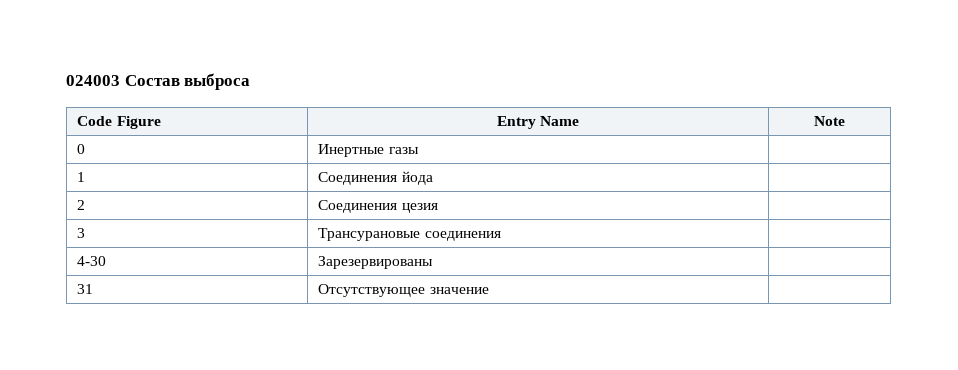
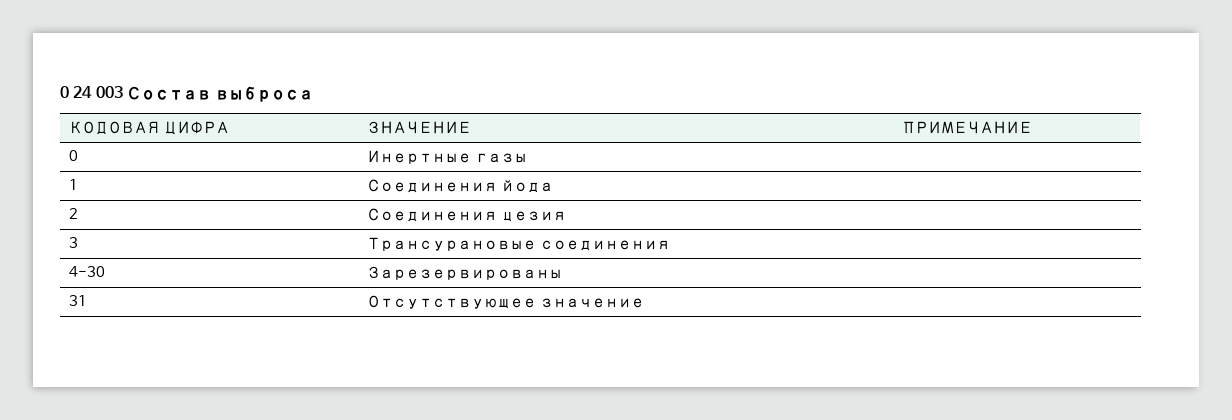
- 024003 Состав выброса
+ 0 24 003 Состав выброса
- Code Figure | Entry Name | Note
+ КОДОВАЯ ЦИФРА | ЗНАЧЕНИЕ | ПРИМЕЧАНИЕ

